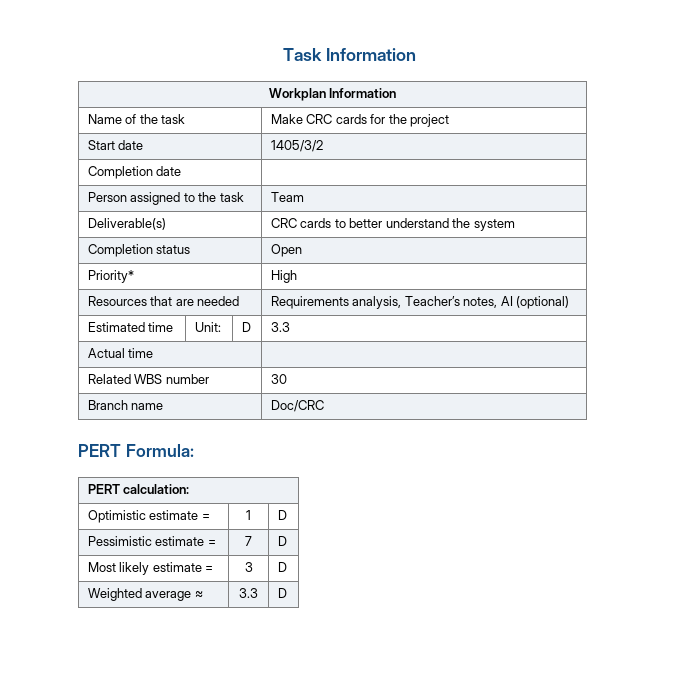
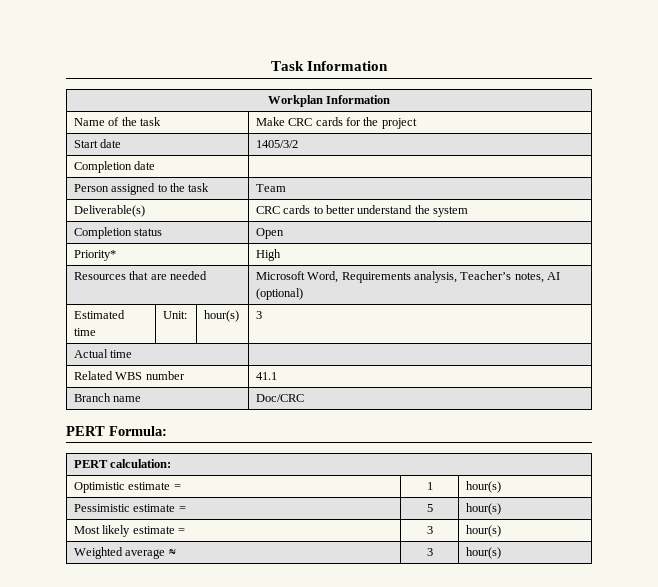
- Resources that are needed | Requirements analysis, Teacher’s notes, AI (optional)
+ Resources that are needed | Microsoft Word, Requirements analysis, Teacher’s notes, AI (optional)
- Estimated time | Unit: | D | 3.3
+ Estimated time | Unit: | hour(s) | 3
- Related WBS number | 30
+ Related WBS number | 41.1
- Optimistic estimate = | 1 | D
+ Optimistic estimate = | 1 | hour(s)
- Pessimistic estimate = | 7 | D
+ Pessimistic estimate = | 5 | hour(s)
- Most likely estimate = | 3 | D
+ Most likely estimate = | 3 | hour(s)
- Weighted average ≈ | 3.3 | D
+ Weighted average ≈ | 3 | hour(s)

